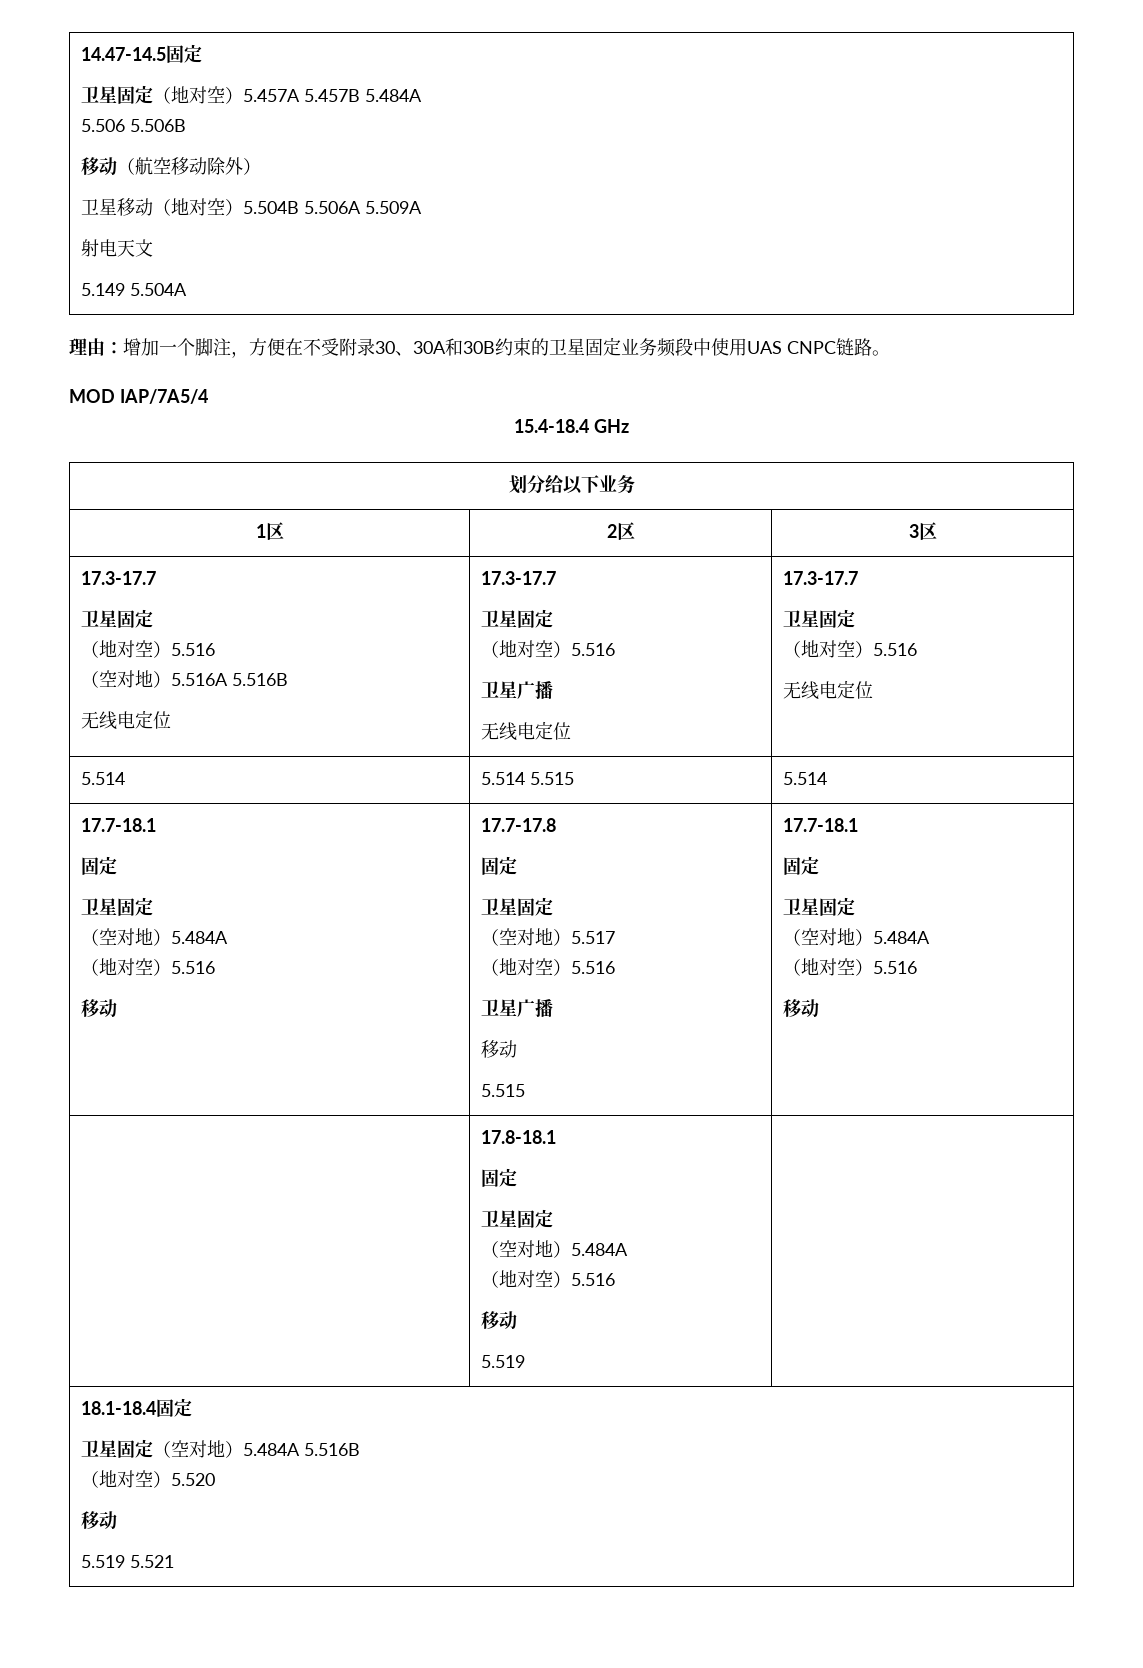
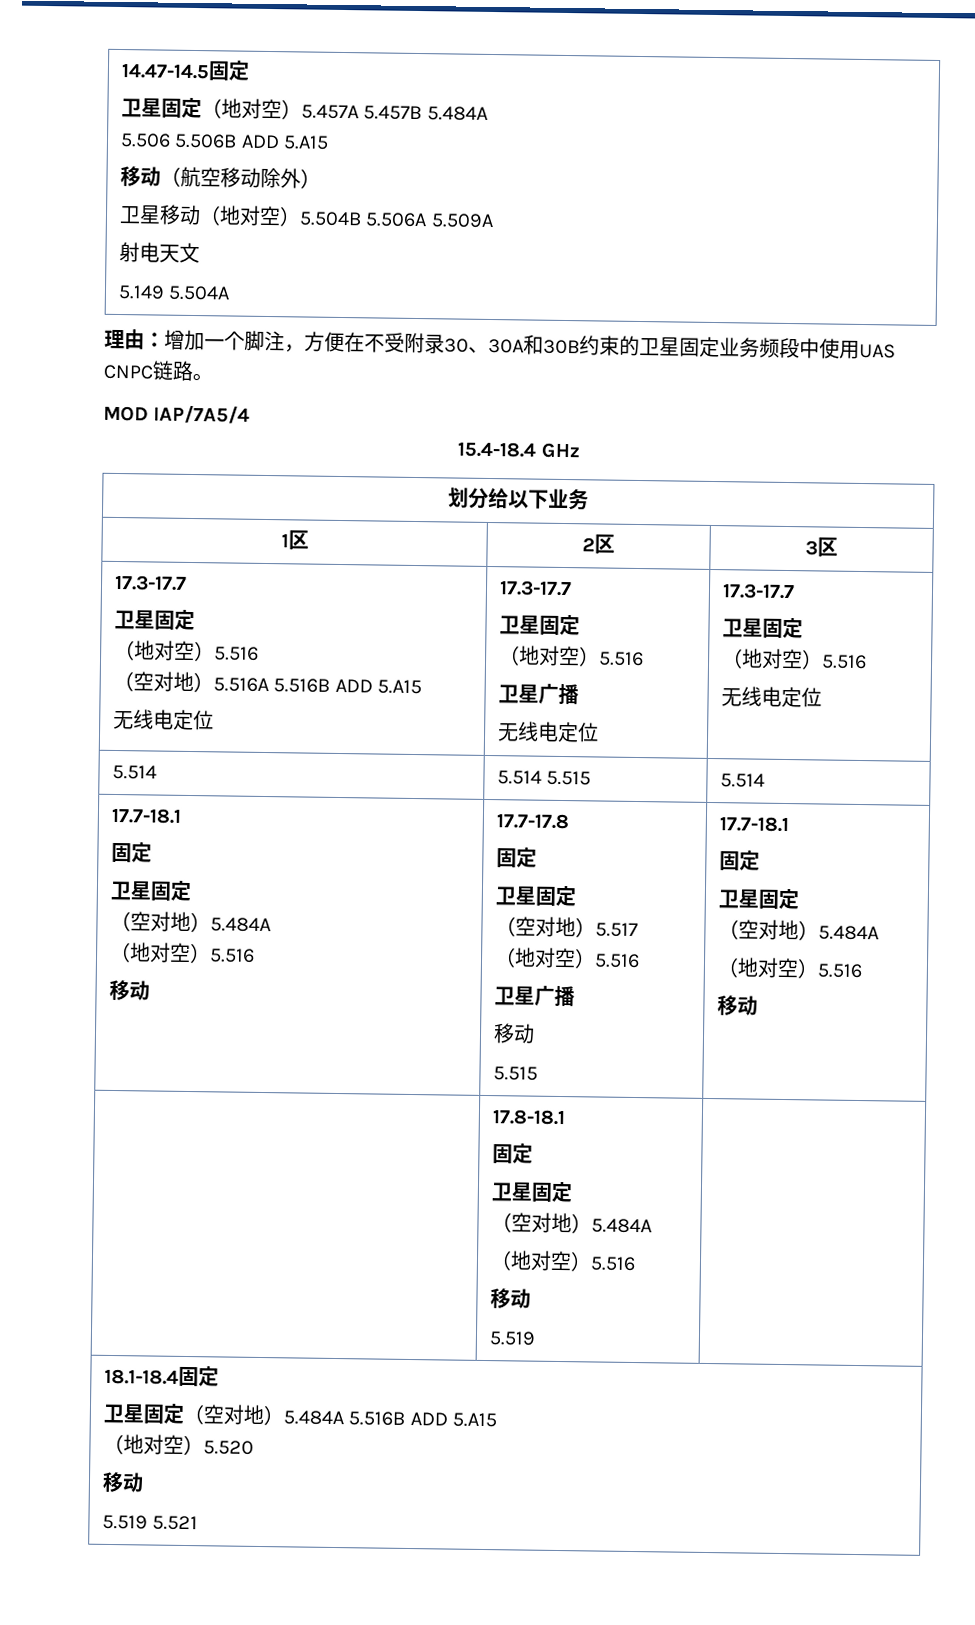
  14.47-14.5固定
  卫星固定（地对空）5.457A 5.457B 5.484A
- 5.506 5.506B
+ 5.506 5.506B ADD 5.A15
  1区 | 2区 | 3区
  17.3-17.7
  卫星固定
  （地对空）5.516
- （空对地）5.516A 5.516B
+ （空对地）5.516A 5.516B ADD 5.A15
  18.1-18.4固定
- 卫星固定（空对地）5.484A 5.516B
+ 卫星固定（空对地）5.484A 5.516B ADD 5.A15

